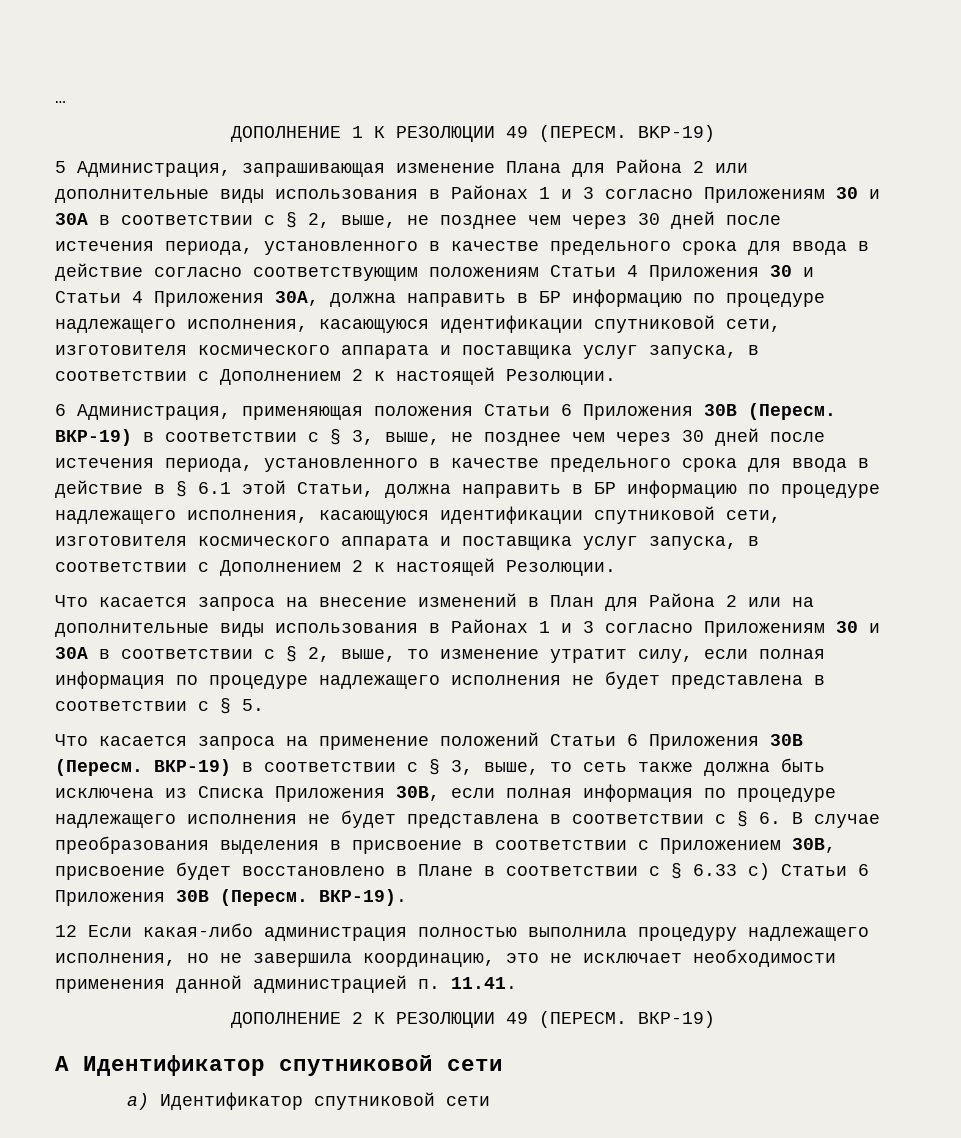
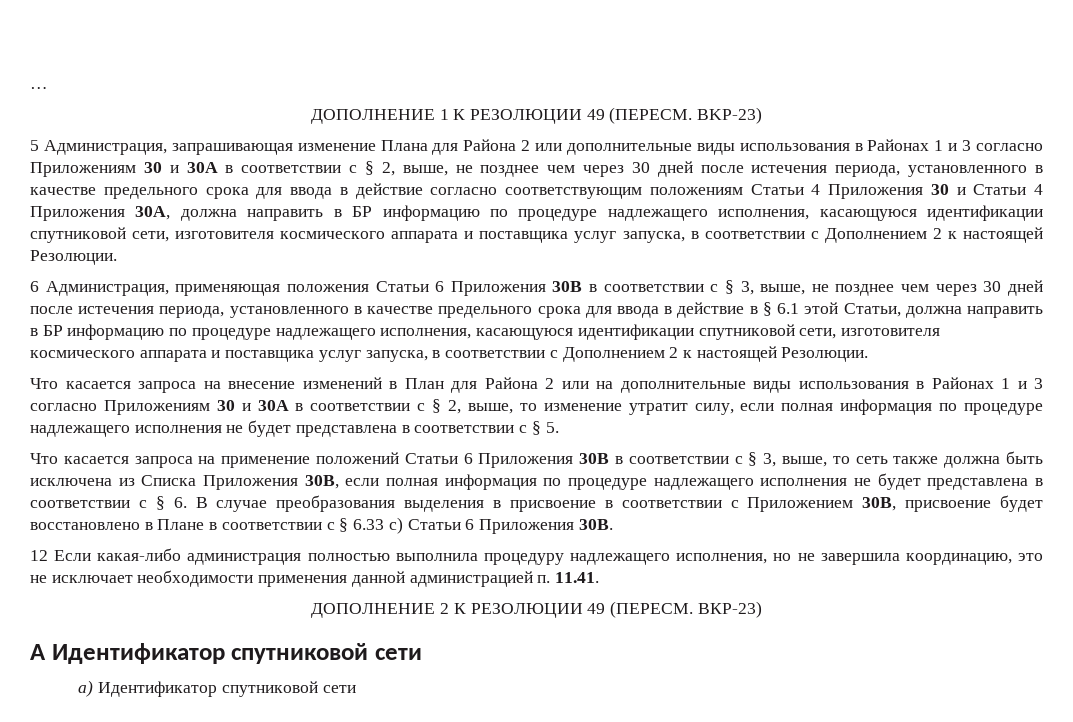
- ДОПОЛНЕНИЕ 1 К РЕЗОЛЮЦИИ 49 (ПЕРЕСМ. BKP-19)
+ ДОПОЛНЕНИЕ 1 К РЕЗОЛЮЦИИ 49 (ПЕРЕСМ. BKP-23)
- 6 Администрация, применяющая положения Статьи 6 Приложения 30B (Пересм. ВКР-19) в соответствии с § 3, выше, не позднее чем через 30 дней после истечения периода, установленного в качестве предельного срока для ввода в действие в § 6.1 этой Статьи, должна направить в БР информацию по процедуре надлежащего исполнения, касающуюся идентификации спутниковой сети, изготовителя космического аппарата и поставщика услуг запуска, в соответствии с Дополнением 2 к настоящей Резолюции.
+ 6 Администрация, применяющая положения Статьи 6 Приложения 30B в соответствии с § 3, выше, не позднее чем через 30 дней после истечения периода, установленного в качестве предельного срока для ввода в действие в § 6.1 этой Статьи, должна направить в БР информацию по процедуре надлежащего исполнения, касающуюся идентификации спутниковой сети, изготовителя космического аппарата и поставщика услуг запуска, в соответствии с Дополнением 2 к настоящей Резолюции.
- Что касается запроса на применение положений Статьи 6 Приложения 30B (Пересм. ВКР-19) в соответствии с § 3, выше, то сеть также должна быть исключена из Списка Приложения 30B, если полная информация по процедуре надлежащего исполнения не будет представлена в соответствии с § 6. В случае преобразования выделения в присвоение в соответствии с Приложением 30В, присвоение будет восстановлено в Плане в соответствии с § 6.33 с) Статьи 6 Приложения 30В (Пересм. ВКР-19).
+ Что касается запроса на применение положений Статьи 6 Приложения 30B в соответствии с § 3, выше, то сеть также должна быть исключена из Списка Приложения 30B, если полная информация по процедуре надлежащего исполнения не будет представлена в соответствии с § 6. В случае преобразования выделения в присвоение в соответствии с Приложением 30В, присвоение будет восстановлено в Плане в соответствии с § 6.33 с) Статьи 6 Приложения 30В.
- ДОПОЛНЕНИЕ 2 К РЕЗОЛЮЦИИ 49 (ПЕРЕСМ. BКP-19)
+ ДОПОЛНЕНИЕ 2 К РЕЗОЛЮЦИИ 49 (ПЕРЕСМ. BКP-23)

